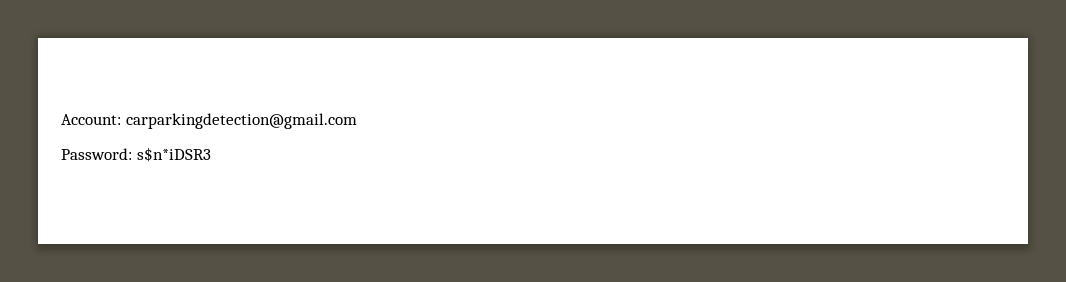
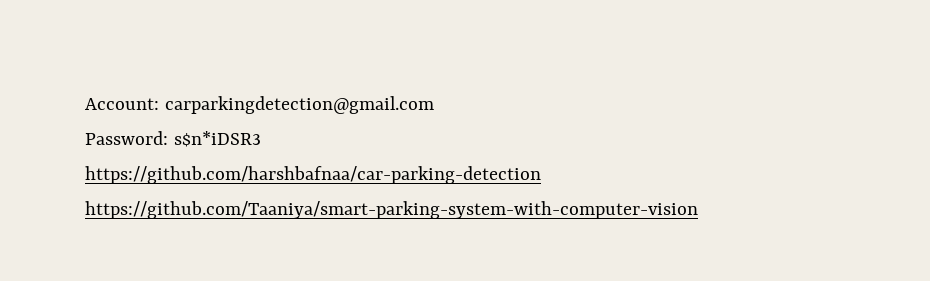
+ https://github.com/harshbafnaa/car-parking-detection
+ https://github.com/Taaniya/smart-parking-system-with-computer-vision

